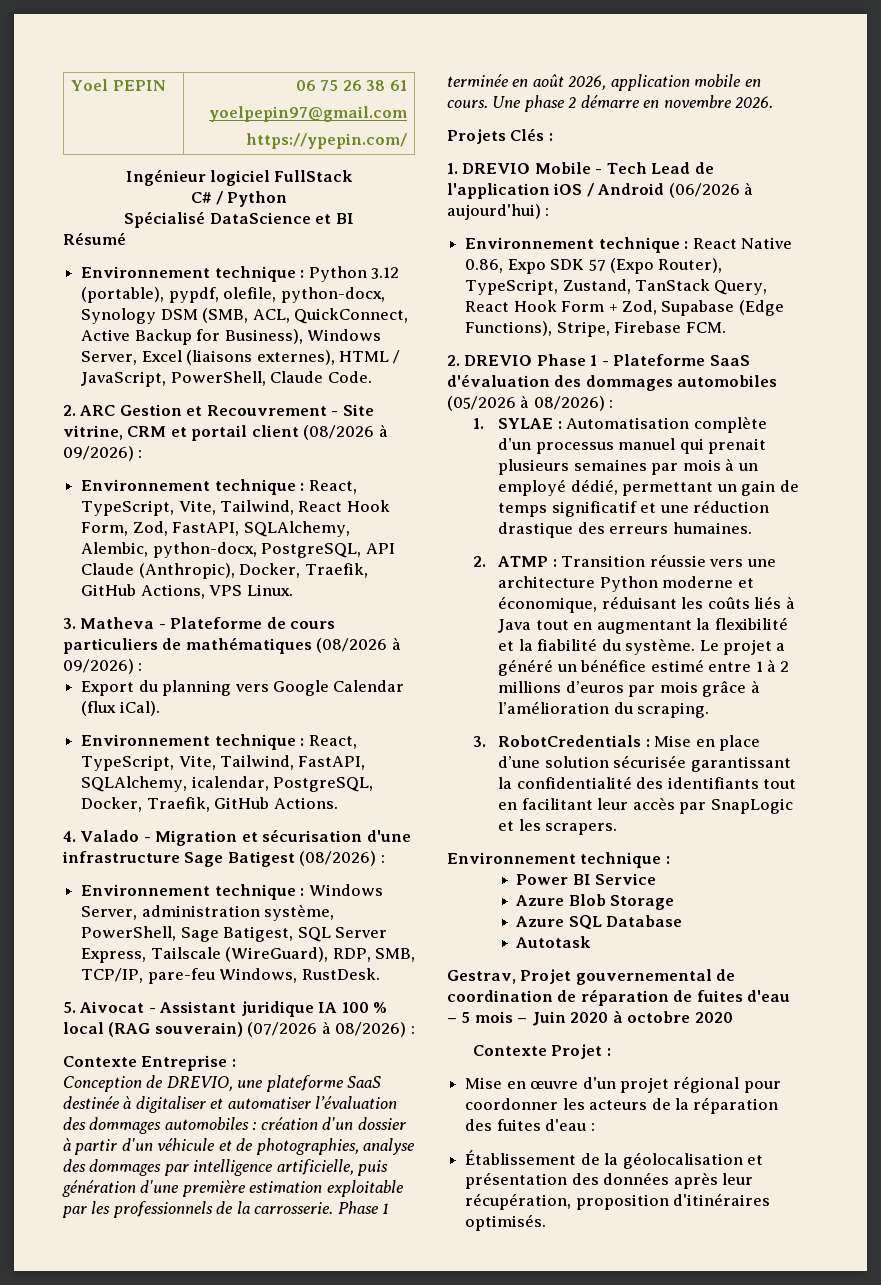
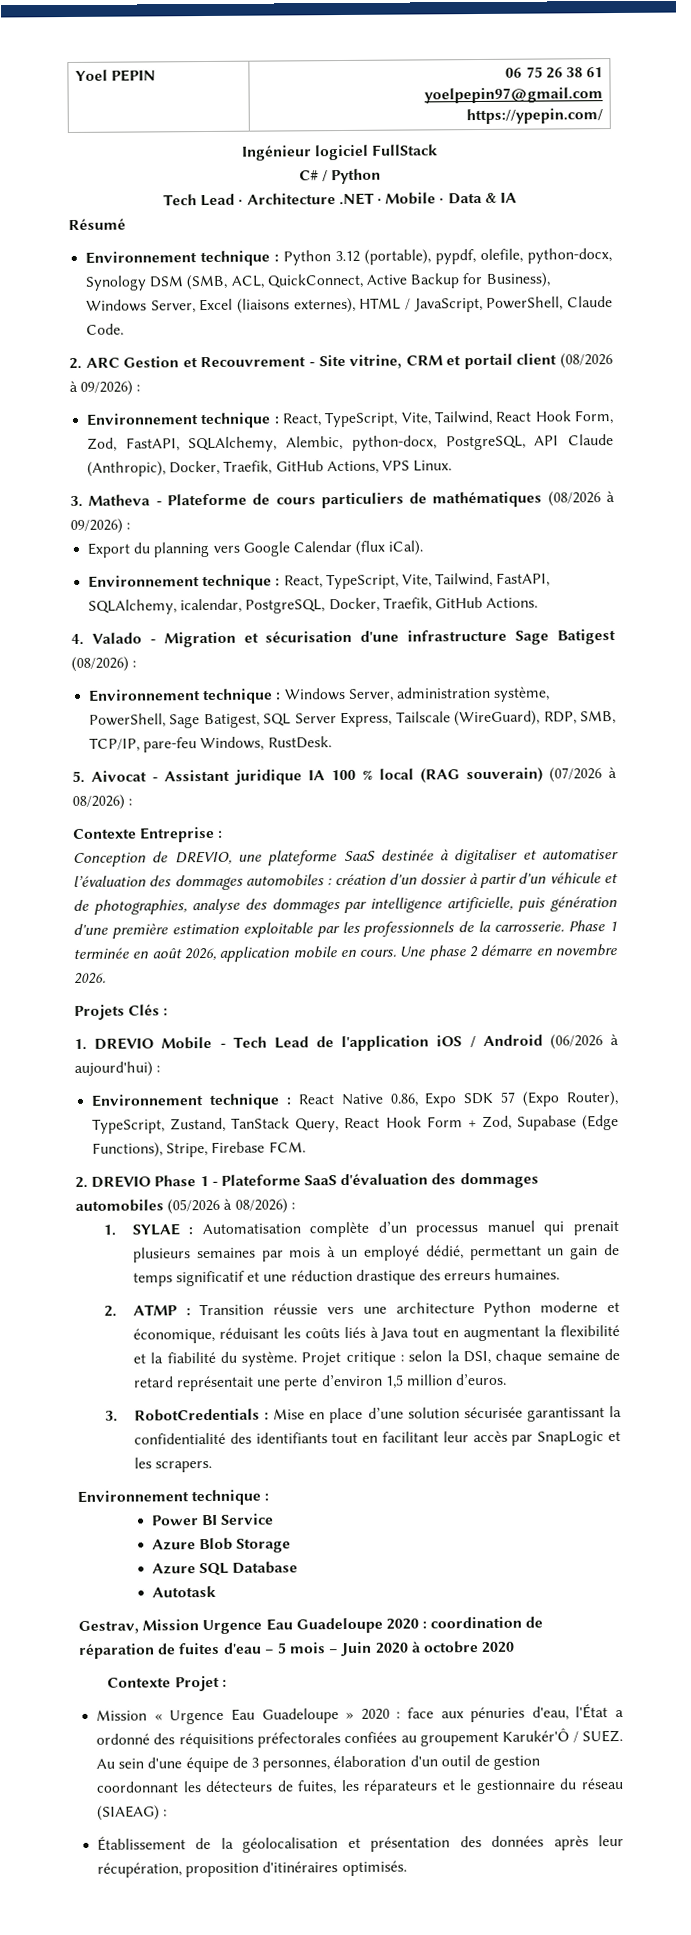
- Spécialisé DataScience et BI
+ Tech Lead · Architecture .NET · Mobile · Data & IA
- Le projet a généré un bénéfice estimé entre 1 à 2 millions d’euros par mois grâce à l’amélioration du scraping.
+ Projet critique : selon la DSI, chaque semaine de retard représentait une perte d’environ 1,5 million d’euros.
- Gestrav, Projet gouvernemental de coordination de réparation de fuites d'eau – 5 mois – Juin 2020 à octobre 2020
+ Gestrav, Mission Urgence Eau Guadeloupe 2020 : coordination de réparation de fuites d'eau – 5 mois – Juin 2020 à octobre 2020
- Mise en œuvre d'un projet régional pour coordonner les acteurs de la réparation des fuites d'eau :
+ Mission « Urgence Eau Guadeloupe » 2020 : face aux pénuries d'eau, l'État a ordonné des réquisitions préfectorales confiées au groupement Karukér'Ô / SUEZ. Au sein d'une équipe de 3 personnes, élaboration d'un outil de gestion coordonnant les détecteurs de fuites, les réparateurs et le gestionnaire du réseau (SIAEAG) :

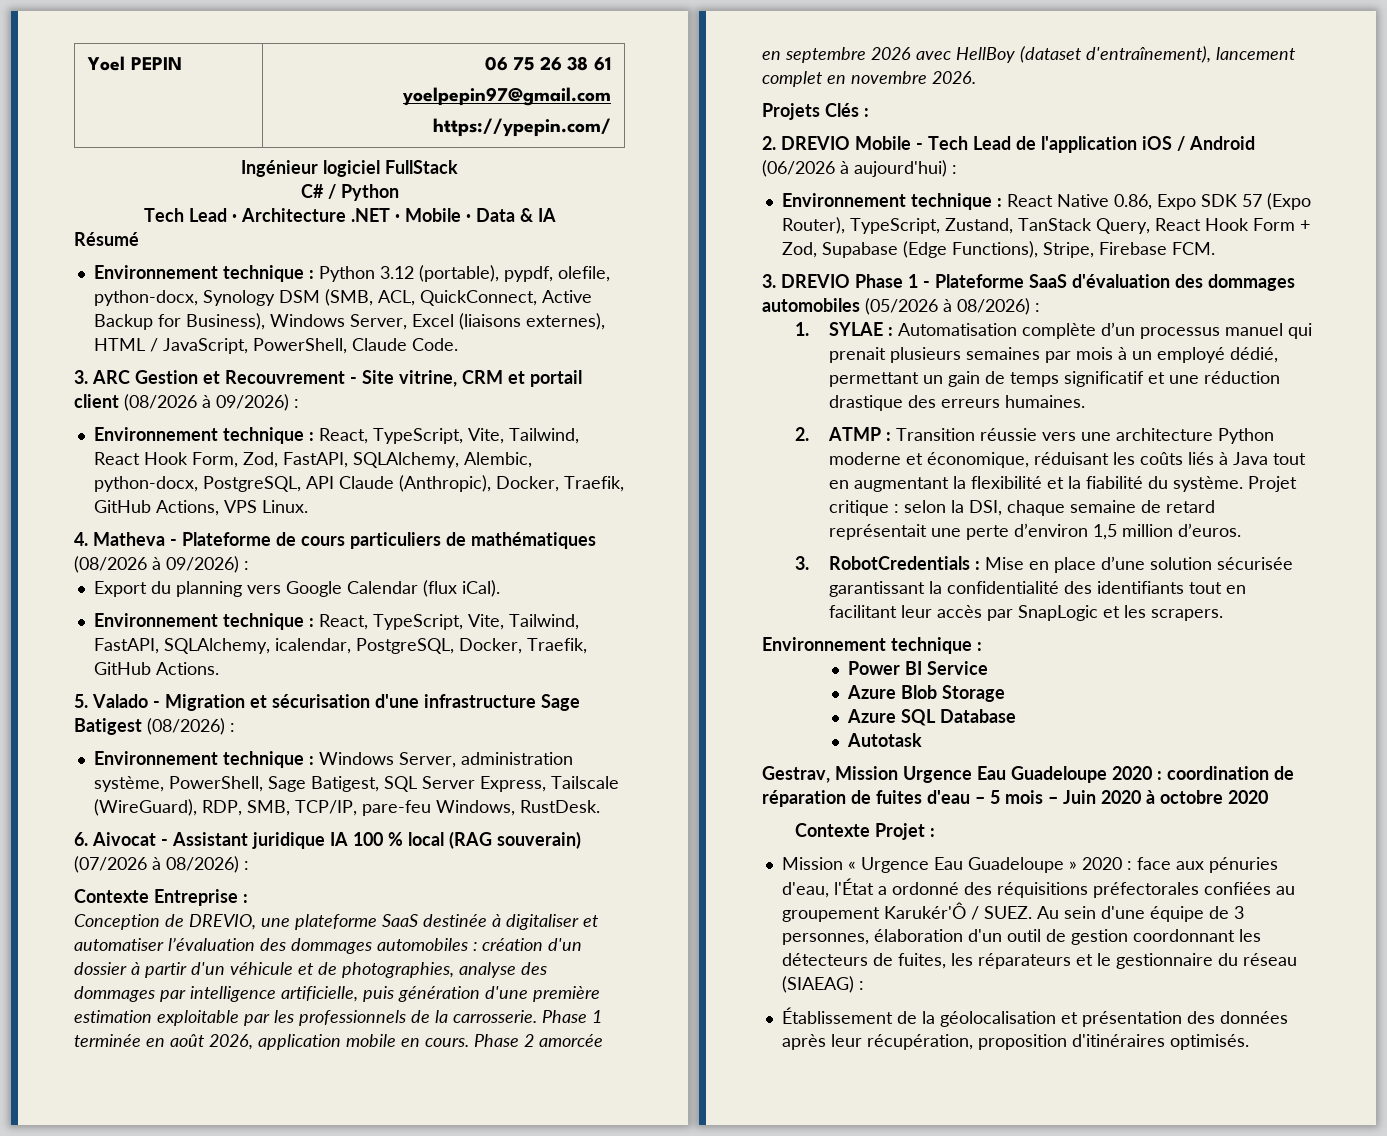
- 2. ARC Gestion et Recouvrement - Site vitrine, CRM et portail client (08/2026 à 09/2026) :
+ 3. ARC Gestion et Recouvrement - Site vitrine, CRM et portail client (08/2026 à 09/2026) :
- 3. Matheva - Plateforme de cours particuliers de mathématiques (08/2026 à 09/2026) :
+ 4. Matheva - Plateforme de cours particuliers de mathématiques (08/2026 à 09/2026) :
- 4. Valado - Migration et sécurisation d'une infrastructure Sage Batigest (08/2026) :
+ 5. Valado - Migration et sécurisation d'une infrastructure Sage Batigest (08/2026) :
- 5. Aivocat - Assistant juridique IA 100 % local (RAG souverain) (07/2026 à 08/2026) :
+ 6. Aivocat - Assistant juridique IA 100 % local (RAG souverain) (07/2026 à 08/2026) :
- Une phase 2 démarre en novembre 2026.
+ Phase 2 amorcée en septembre 2026 avec HellBoy (dataset d'entraînement), lancement complet en novembre 2026.
- 1. DREVIO Mobile - Tech Lead de l'application iOS / Android (06/2026 à aujourd'hui) :
+ 2. DREVIO Mobile - Tech Lead de l'application iOS / Android (06/2026 à aujourd'hui) :
- 2. DREVIO Phase 1 - Plateforme SaaS d'évaluation des dommages automobiles (05/2026 à 08/2026) :
+ 3. DREVIO Phase 1 - Plateforme SaaS d'évaluation des dommages automobiles (05/2026 à 08/2026) :

